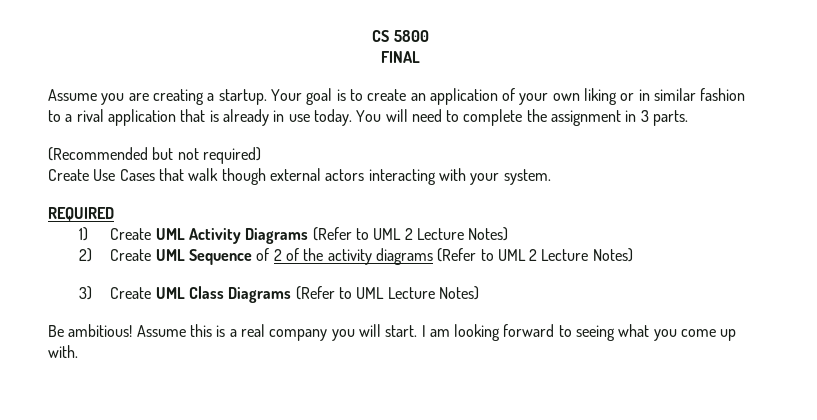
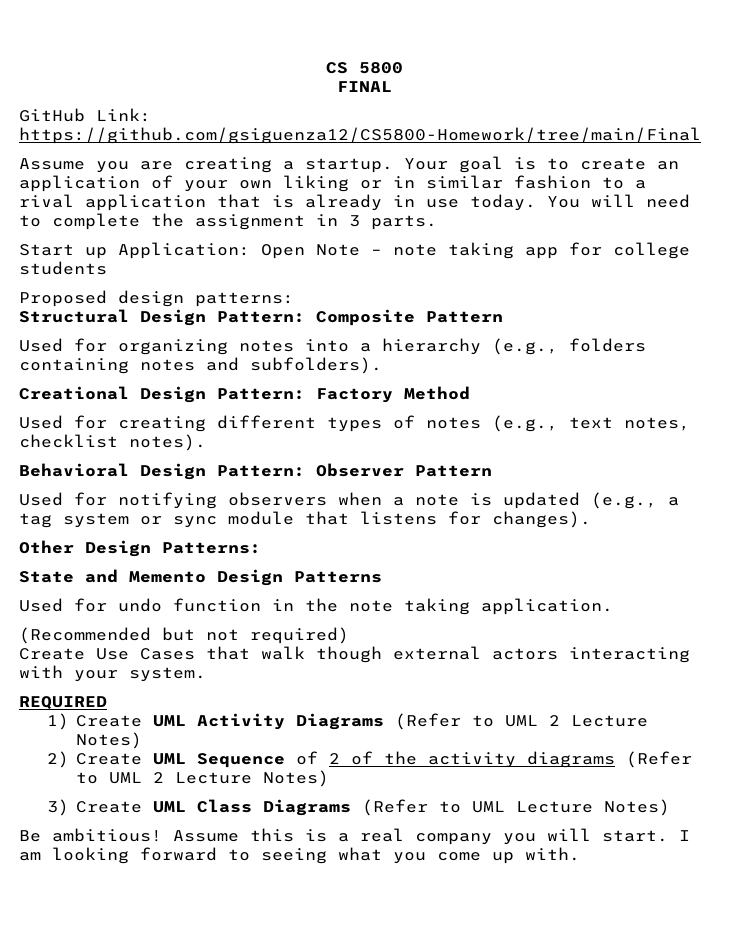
+ GitHub Link: https://github.com/gsiguenza12/CS5800-Homework/tree/main/Final
+ Start up Application: Open Note – note taking app for college students
+ Proposed design patterns:
+ Structural Design Pattern: Composite Pattern
+ Used for organizing notes into a hierarchy (e.g., folders containing notes and subfolders).
+ Creational Design Pattern: Factory Method
+ Used for creating different types of notes (e.g., text notes, checklist notes).
+ Behavioral Design Pattern: Observer Pattern
+ Used for notifying observers when a note is updated (e.g., a tag system or sync module that listens for changes).
+ Other Design Patterns:
+ State and Memento Design Patterns
+ Used for undo function in the note taking application.

